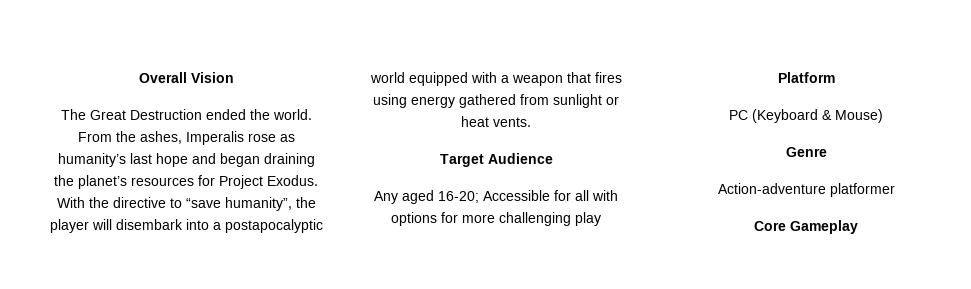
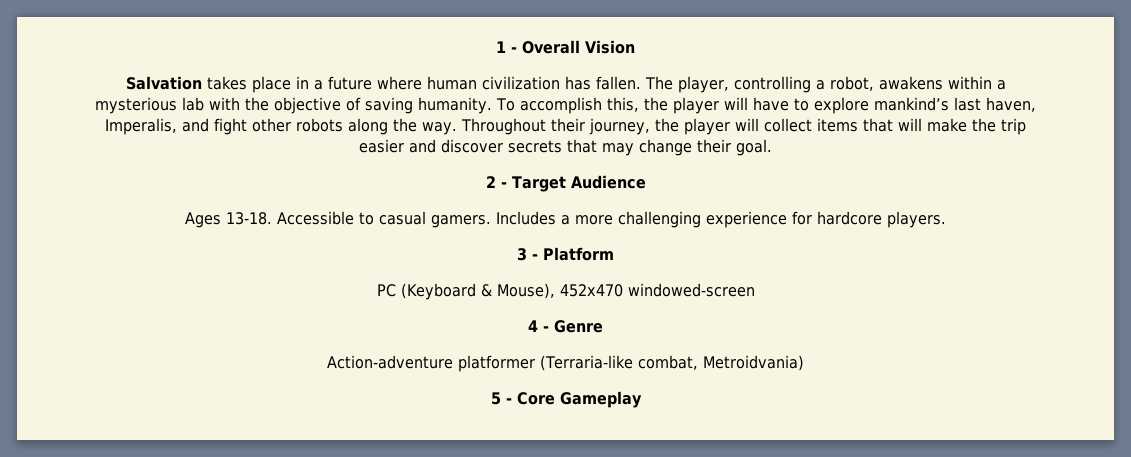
- Overall Vision
+ 1 - Overall Vision
- The Great Destruction ended the world. From the ashes, Imperalis rose as humanity’s last hope and began draining the planet’s resources for Project Exodus. With the directive to “save humanity”, the player will disembark into a postapocalyptic world equipped with a weapon that fires using energy gathered from sunlight or heat vents.
- Target Audience
- Any aged 16-20; Accessible for all with options for more challenging play
- Platform
- PC (Keyboard & Mouse)
- Genre
- Action-adventure platformer
- Core Gameplay
+ Salvation takes place in a future where human civilization has fallen. The player, controlling a robot, awakens within a mysterious lab with the objective of saving humanity. To accomplish this, the player will have to explore mankind’s last haven, Imperalis, and fight other robots along the way. Throughout their journey, the player will collect items that will make the trip easier and discover secrets that may change their goal.
+ 2 - Target Audience
+ Ages 13-18. Accessible to casual gamers. Includes a more challenging experience for hardcore players.
+ 3 - Platform
+ PC (Keyboard & Mouse), 452x470 windowed-screen
+ 4 - Genre
+ Action-adventure platformer (Terraria-like combat, Metroidvania)
+ 5 - Core Gameplay

